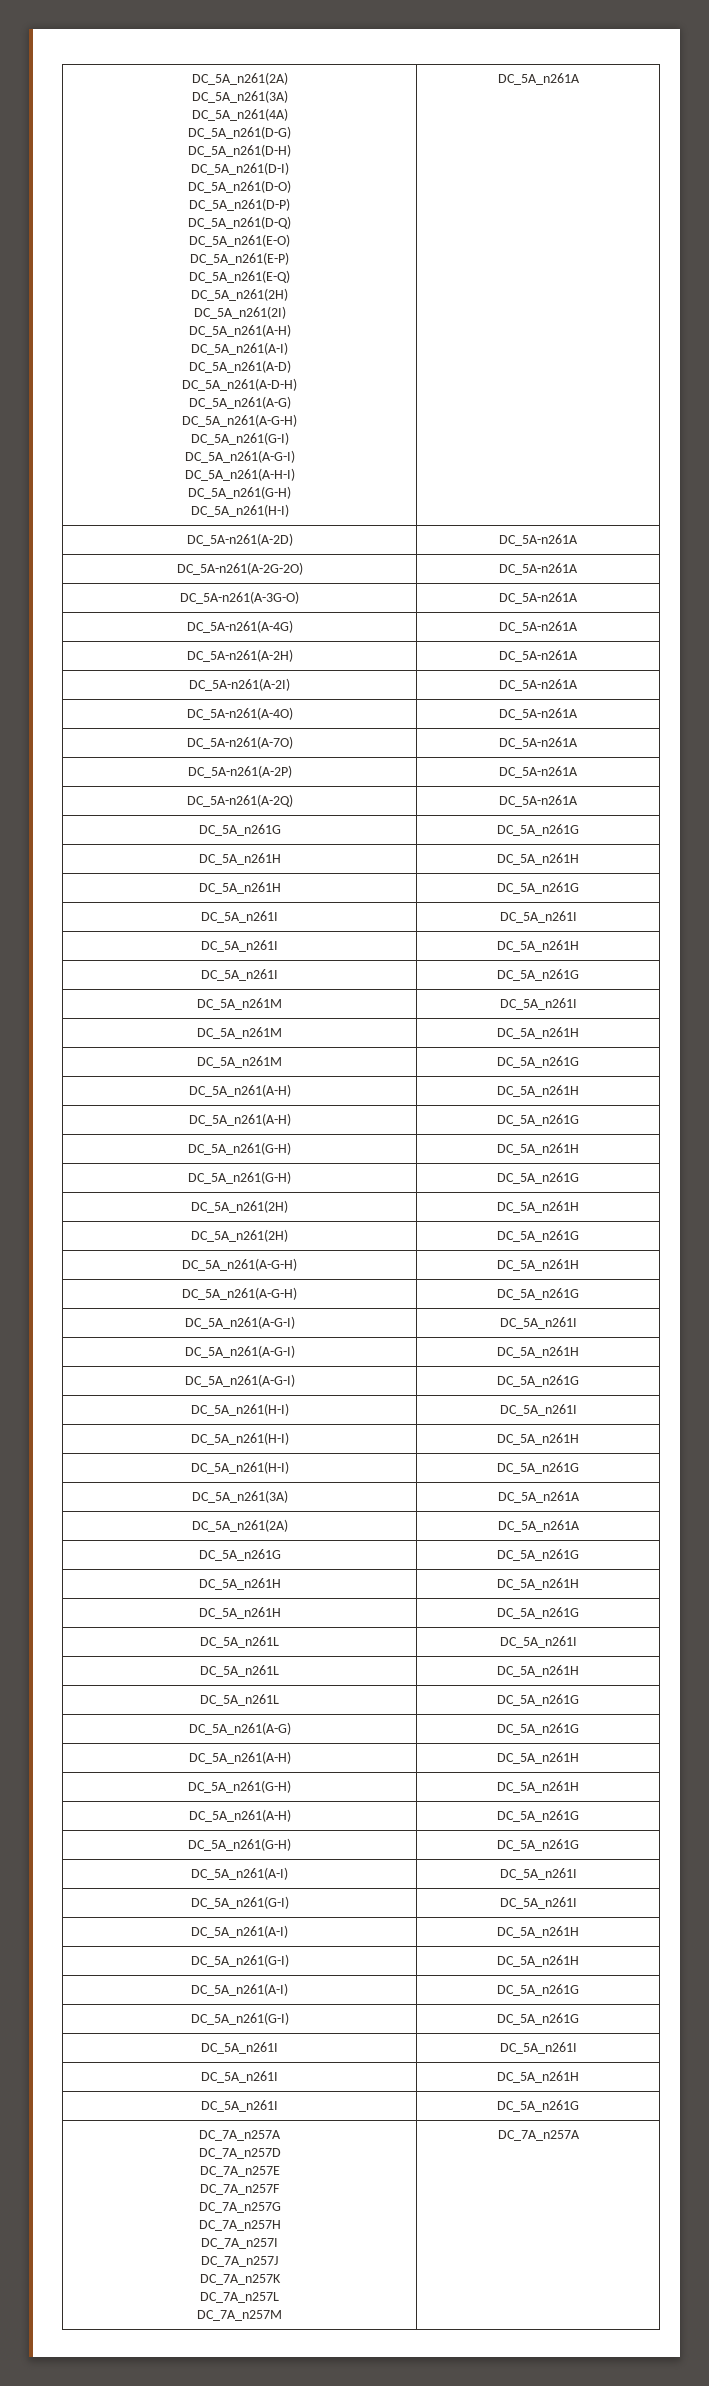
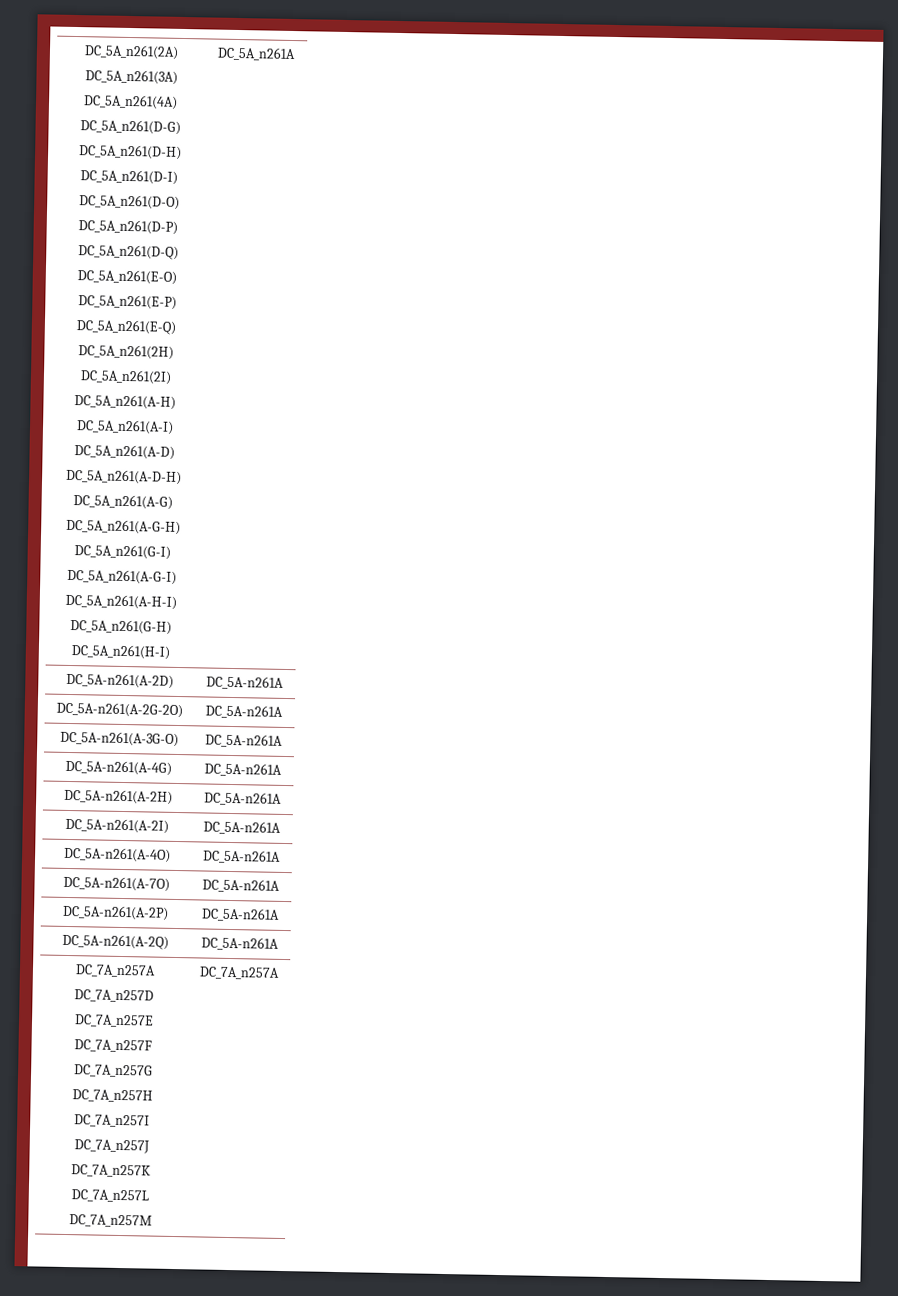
  DC_5A-n261(A-2Q) | DC_5A-n261A
- DC_5A_n261G | DC_5A_n261G
- DC_5A_n261H | DC_5A_n261H
- DC_5A_n261H | DC_5A_n261G
- DC_5A_n261I | DC_5A_n261I
- DC_5A_n261I | DC_5A_n261H
- DC_5A_n261I | DC_5A_n261G
- DC_5A_n261M | DC_5A_n261I
- DC_5A_n261M | DC_5A_n261H
- DC_5A_n261M | DC_5A_n261G
- DC_5A_n261(A-H) | DC_5A_n261H
- DC_5A_n261(A-H) | DC_5A_n261G
- DC_5A_n261(G-H) | DC_5A_n261H
- DC_5A_n261(G-H) | DC_5A_n261G
- DC_5A_n261(2H) | DC_5A_n261H
- DC_5A_n261(2H) | DC_5A_n261G
- DC_5A_n261(A-G-H) | DC_5A_n261H
- DC_5A_n261(A-G-H) | DC_5A_n261G
- DC_5A_n261(A-G-I) | DC_5A_n261I
- DC_5A_n261(A-G-I) | DC_5A_n261H
- DC_5A_n261(A-G-I) | DC_5A_n261G
- DC_5A_n261(H-I) | DC_5A_n261I
- DC_5A_n261(H-I) | DC_5A_n261H
- DC_5A_n261(H-I) | DC_5A_n261G
- DC_5A_n261(3A) | DC_5A_n261A
- DC_5A_n261(2A) | DC_5A_n261A
- DC_5A_n261G | DC_5A_n261G
- DC_5A_n261H | DC_5A_n261H
- DC_5A_n261H | DC_5A_n261G
- DC_5A_n261L | DC_5A_n261I
- DC_5A_n261L | DC_5A_n261H
- DC_5A_n261L | DC_5A_n261G
- DC_5A_n261(A-G) | DC_5A_n261G
- DC_5A_n261(A-H) | DC_5A_n261H
- DC_5A_n261(G-H) | DC_5A_n261H
- DC_5A_n261(A-H) | DC_5A_n261G
- DC_5A_n261(G-H) | DC_5A_n261G
- DC_5A_n261(A-I) | DC_5A_n261I
- DC_5A_n261(G-I) | DC_5A_n261I
- DC_5A_n261(A-I) | DC_5A_n261H
- DC_5A_n261(G-I) | DC_5A_n261H
- DC_5A_n261(A-I) | DC_5A_n261G
- DC_5A_n261(G-I) | DC_5A_n261G
- DC_5A_n261I | DC_5A_n261I
- DC_5A_n261I | DC_5A_n261H
- DC_5A_n261I | DC_5A_n261G

